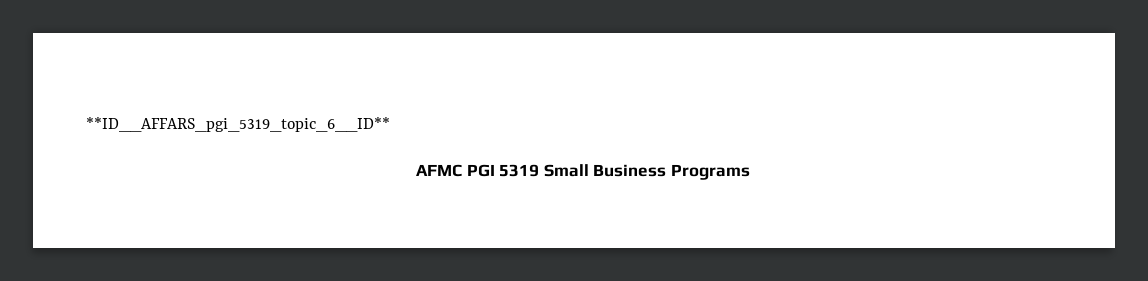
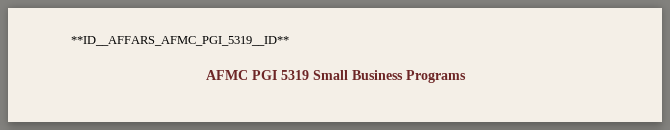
- **ID__AFFARS_pgi_5319_topic_6__ID**
+ **ID__AFFARS_AFMC_PGI_5319__ID**

